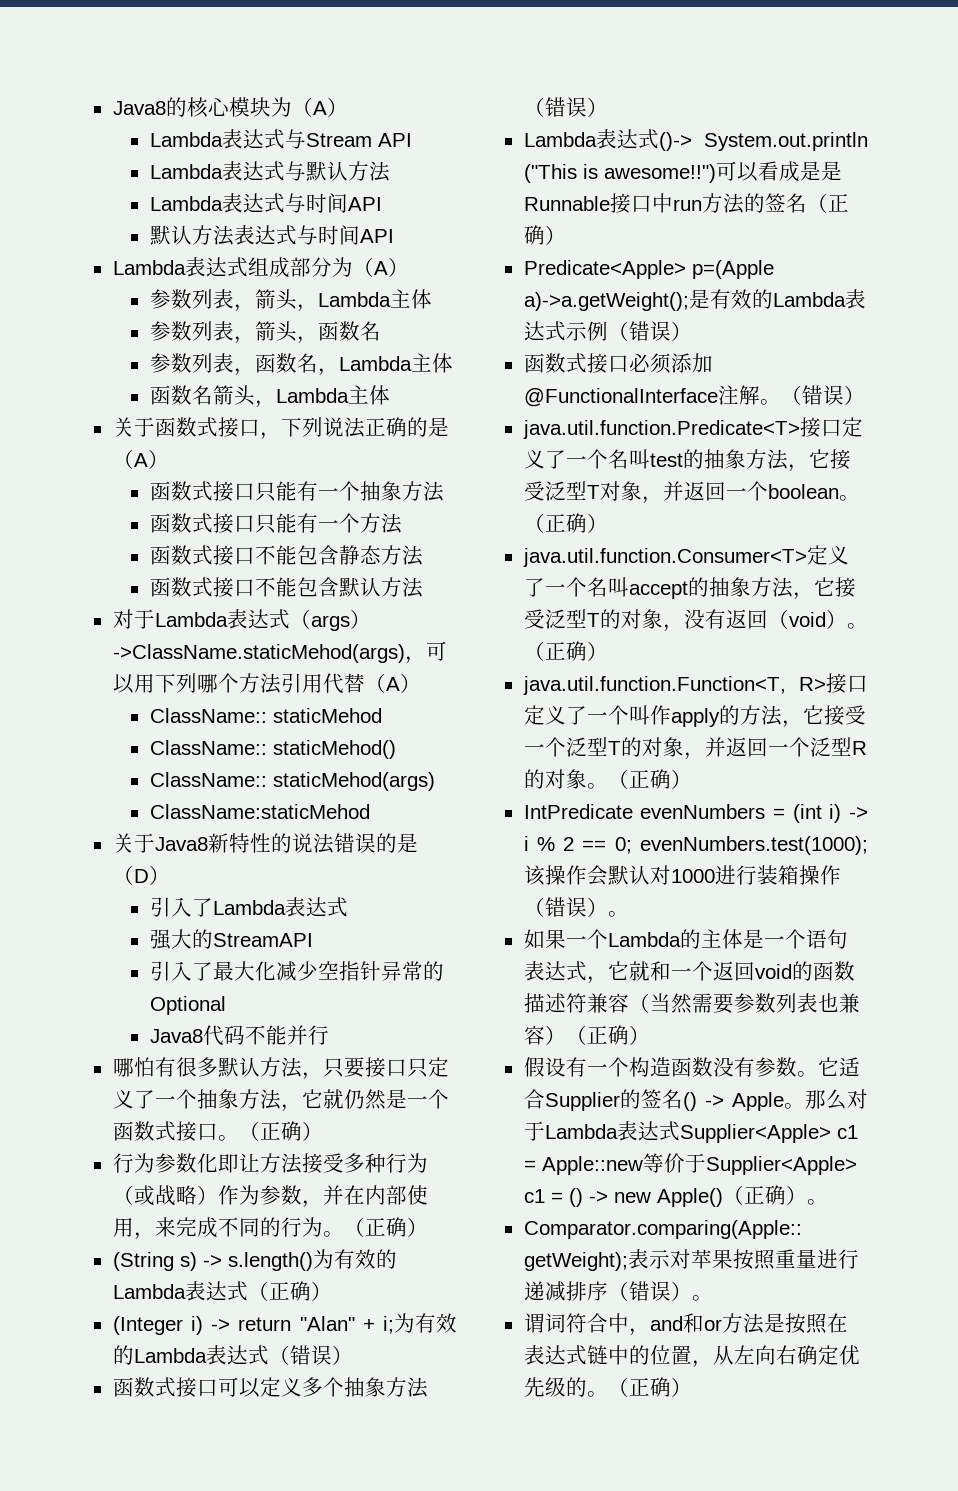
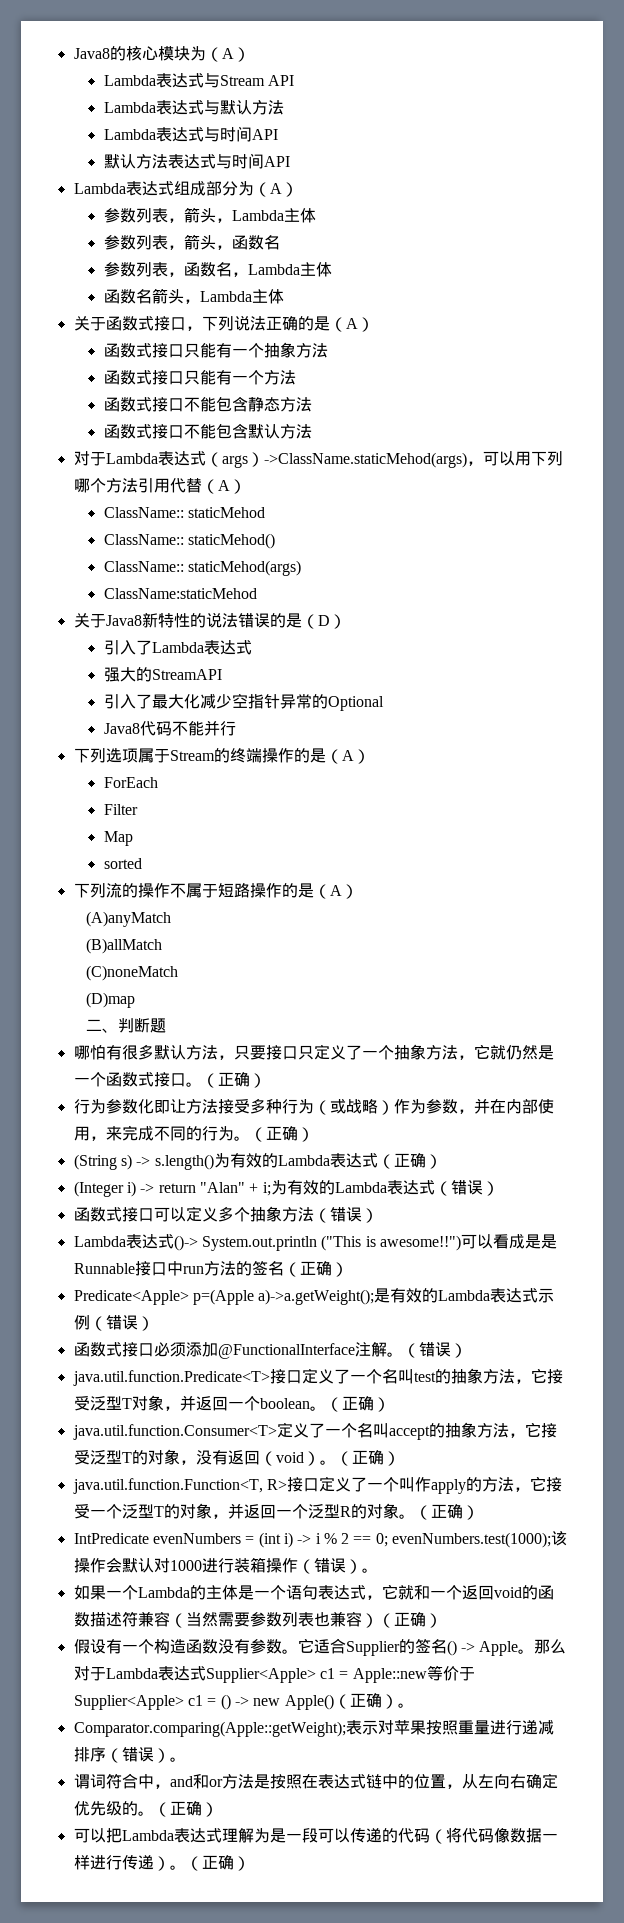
+ 下列选项属于Stream的终端操作的是（A）
+ ForEach
+ Filter
+ Map
+ sorted
+ 下列流的操作不属于短路操作的是（A）
+ (A)anyMatch
+ (B)allMatch
+ (C)noneMatch
+ (D)map
+ 二、判断题
+ 可以把Lambda表达式理解为是一段可以传递的代码（将代码像数据一样进行传递）。（正确）

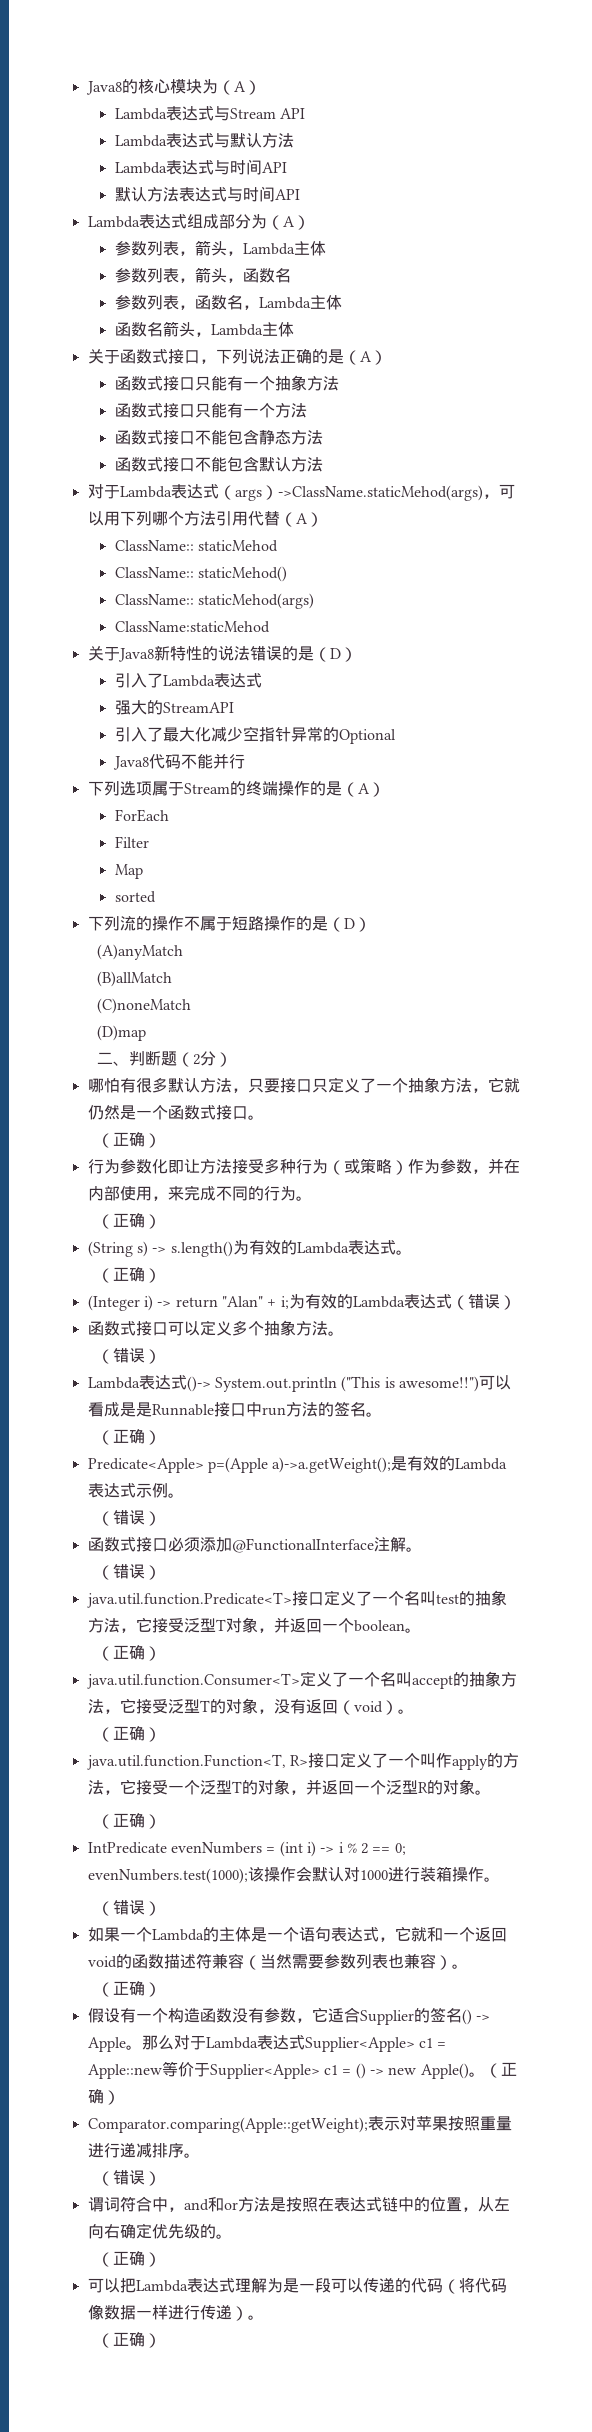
- 下列流的操作不属于短路操作的是（A）
+ 下列流的操作不属于短路操作的是（D）
- 二、判断题
+ 二、判断题（2分）
- 哪怕有很多默认方法，只要接口只定义了一个抽象方法，它就仍然是一个函数式接口。（正确）
+ 哪怕有很多默认方法，只要接口只定义了一个抽象方法，它就仍然是一个函数式接口。
+ （正确）
- 行为参数化即让方法接受多种行为（或战略）作为参数，并在内部使用，来完成不同的行为。（正确）
+ 行为参数化即让方法接受多种行为（或策略）作为参数，并在内部使用，来完成不同的行为。
+ （正确）
- (String s) -> s.length()为有效的Lambda表达式（正确）
+ (String s) -> s.length()为有效的Lambda表达式。
+ （正确）
- 函数式接口可以定义多个抽象方法（错误）
+ 函数式接口可以定义多个抽象方法。
+ （错误）
- 可以看成是是Runnable接口中run方法的签名（正确）
+ 可以看成是是Runnable接口中run方法的签名。
+ （正确）
- Predicate<Apple> p=(Apple a)->a.getWeight();是有效的Lambda表达式示例（错误）
+ Predicate<Apple> p=(Apple a)->a.getWeight();是有效的Lambda表达式示例。
+ （错误）
- 函数式接口必须添加@FunctionalInterface注解。（错误）
+ 函数式接口必须添加@FunctionalInterface注解。
+ （错误）
- java.util.function.Predicate<T>接口定义了一个名叫test的抽象方法，它接受泛型T对象，并返回一个boolean。（正确）
+ java.util.function.Predicate<T>接口定义了一个名叫test的抽象方法，它接受泛型T对象，并返回一个boolean。
+ （正确）
- java.util.function.Consumer<T>定义了一个名叫accept的抽象方法，它接受泛型T的对象，没有返回（void）。（正确）
+ java.util.function.Consumer<T>定义了一个名叫accept的抽象方法，它接受泛型T的对象，没有返回（void）。
+ （正确）
- java.util.function.Function<T, R>接口定义了一个叫作apply的方法，它接受一个泛型T的对象，并返回一个泛型R的对象。（正确）
+ java.util.function.Function<T, R>接口定义了一个叫作apply的方法，它接受一个泛型T的对象，并返回一个泛型R的对象。
+ （正确）
- IntPredicate evenNumbers = (int i) -> i % 2 == 0; evenNumbers.test(1000);该操作会默认对1000进行装箱操作（错误）。
+ IntPredicate evenNumbers = (int i) -> i % 2 == 0; evenNumbers.test(1000);该操作会默认对1000进行装箱操作。
+ （错误）
- 如果一个Lambda的主体是一个语句表达式，它就和一个返回void的函数描述符兼容（当然需要参数列表也兼容）（正确）
+ 如果一个Lambda的主体是一个语句表达式，它就和一个返回void的函数描述符兼容（当然需要参数列表也兼容）。
+ （正确）
- 假设有一个构造函数没有参数。它适合Supplier的签名() -> Apple。
+ 假设有一个构造函数没有参数，它适合Supplier的签名() -> Apple。
- 那么对于Lambda表达式Supplier<Apple> c1 = Apple::new等价于Supplier<Apple> c1 = () -> new Apple()（正确）。
+ 那么对于Lambda表达式Supplier<Apple> c1 = Apple::new等价于Supplier<Apple> c1 = () -> new Apple()。（正确）
- Comparator.comparing(Apple::getWeight);表示对苹果按照重量进行递减排序（错误）。
+ Comparator.comparing(Apple::getWeight);表示对苹果按照重量进行递减排序。
+ （错误）
- 谓词符合中，and和or方法是按照在表达式链中的位置，从左向右确定优先级的。（正确）
+ 谓词符合中，and和or方法是按照在表达式链中的位置，从左向右确定优先级的。
+ （正确）
- 可以把Lambda表达式理解为是一段可以传递的代码（将代码像数据一样进行传递）。（正确）
+ 可以把Lambda表达式理解为是一段可以传递的代码（将代码像数据一样进行传递）。
+ （正确）

